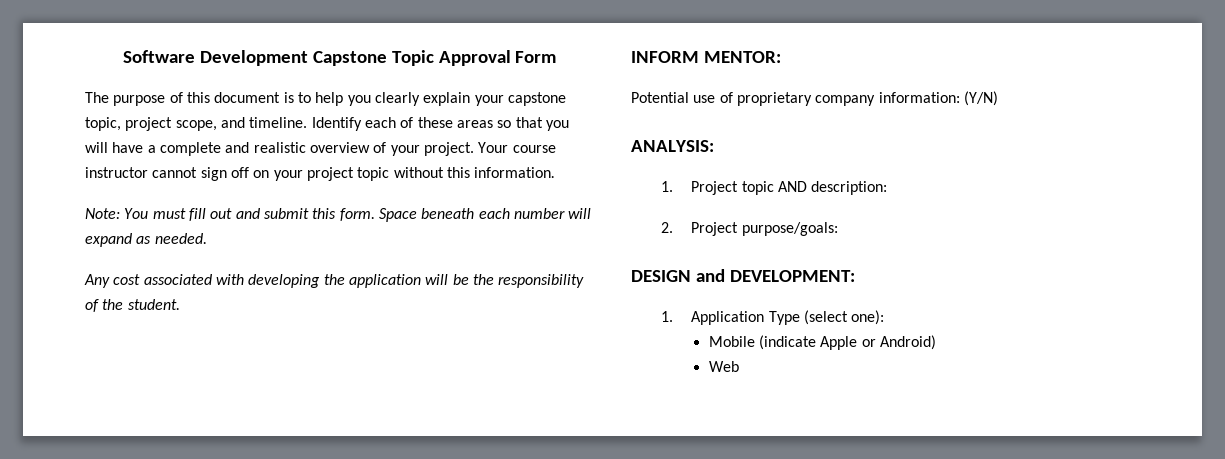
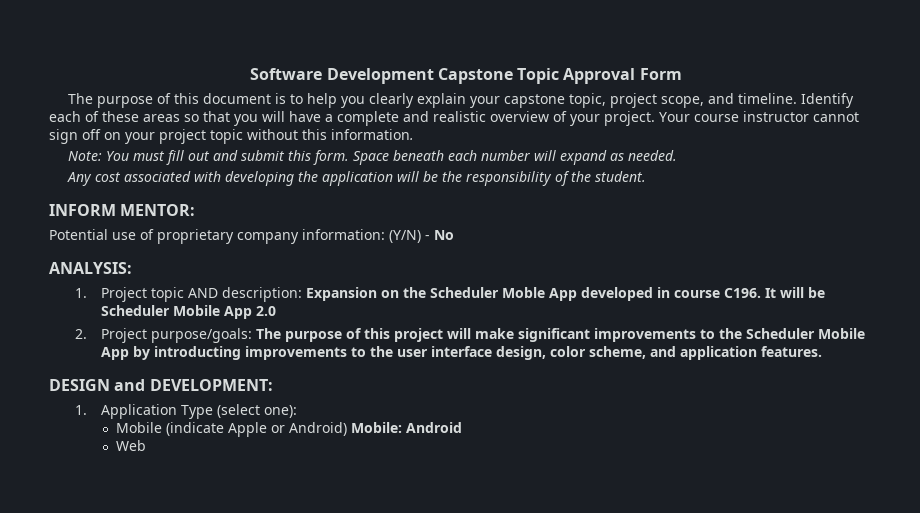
- Potential use of proprietary company information: (Y/N)
+ Potential use of proprietary company information: (Y/N) - No
- 1. Project topic AND description:
- 2. Project purpose/goals:
+ 1. Project topic AND description: Expansion on the Scheduler Moble App developed in course C196. It will be Scheduler Mobile App 2.0
+ 2. Project purpose/goals: The purpose of this project will make significant improvements to the Scheduler Mobile App by introducting improvements to the user interface design, color scheme, and application features.
- Mobile (indicate Apple or Android)
+ Mobile (indicate Apple or Android) Mobile: Android

